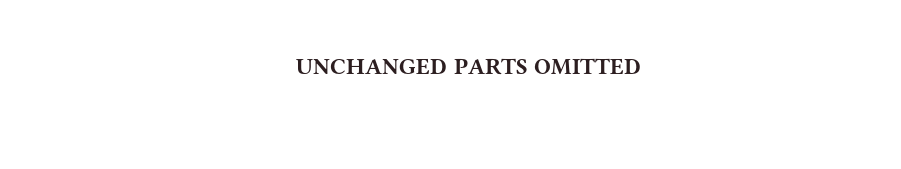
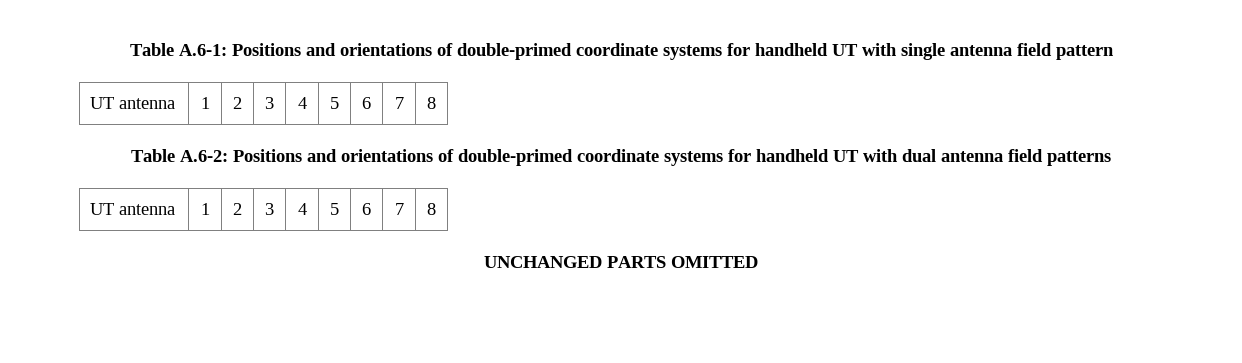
+ Table A.6-1: Positions and orientations of double-primed coordinate systems for handheld UT with single antenna field pattern
+ UT antenna | 1 | 2 | 3 | 4 | 5 | 6 | 7 | 8
+ Table A.6-2: Positions and orientations of double-primed coordinate systems for handheld UT with dual antenna field patterns
+ UT antenna | 1 | 2 | 3 | 4 | 5 | 6 | 7 | 8

